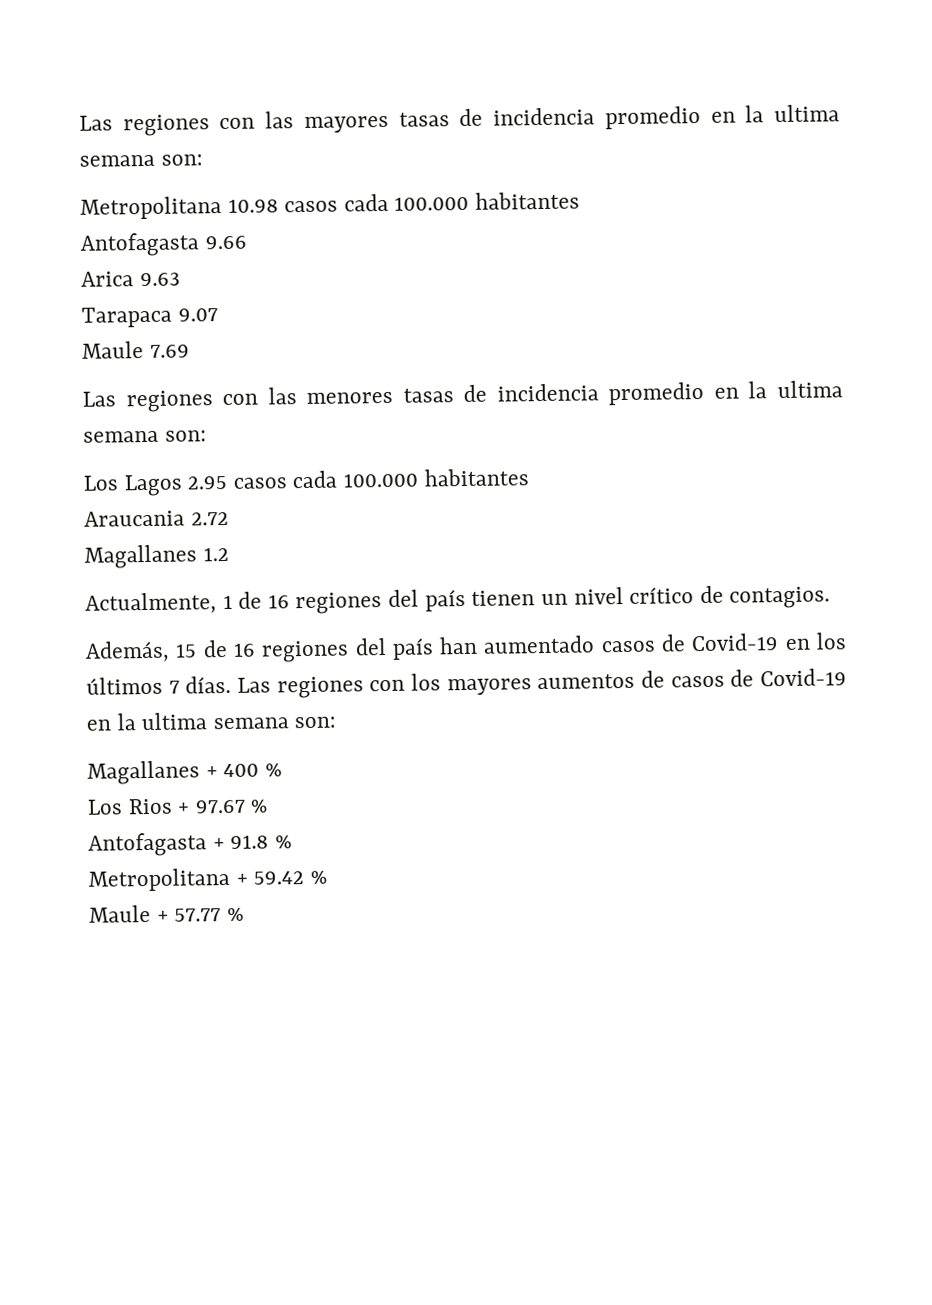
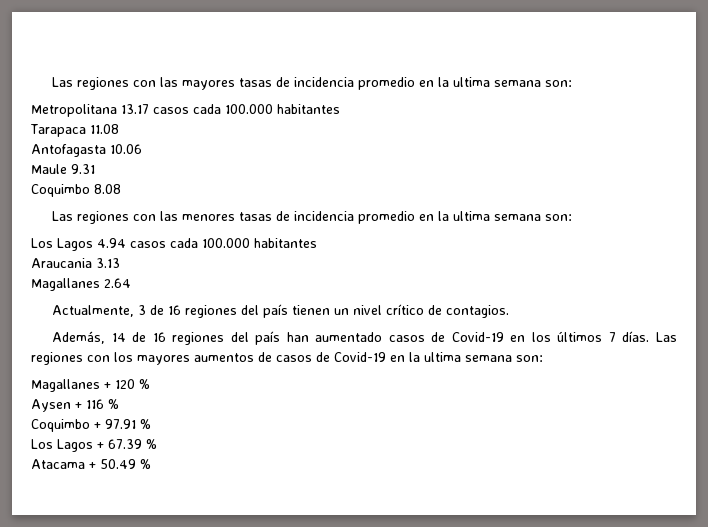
- Metropolitana 10.98 casos cada 100.000 habitantes
- Antofagasta 9.66
- Arica 9.63
- Tarapaca 9.07
- Maule 7.69
+ Metropolitana 13.17 casos cada 100.000 habitantes
+ Tarapaca 11.08
+ Antofagasta 10.06
+ Maule 9.31
+ Coquimbo 8.08
- Los Lagos 2.95 casos cada 100.000 habitantes
+ Los Lagos 4.94 casos cada 100.000 habitantes
- Araucania 2.72
- Magallanes 1.2
+ Araucania 3.13
+ Magallanes 2.64
- Actualmente, 1 de 16 regiones del país tienen un nivel crítico de contagios.
+ Actualmente, 3 de 16 regiones del país tienen un nivel crítico de contagios.
- Además, 15 de 16 regiones del país han aumentado casos de Covid-19 en los últimos 7 días.
+ Además, 14 de 16 regiones del país han aumentado casos de Covid-19 en los últimos 7 días.
- Magallanes + 400 %
- Los Rios + 97.67 %
- Antofagasta + 91.8 %
- Metropolitana + 59.42 %
- Maule + 57.77 %
+ Magallanes + 120 %
+ Aysen + 116 %
+ Coquimbo + 97.91 %
+ Los Lagos + 67.39 %
+ Atacama + 50.49 %

